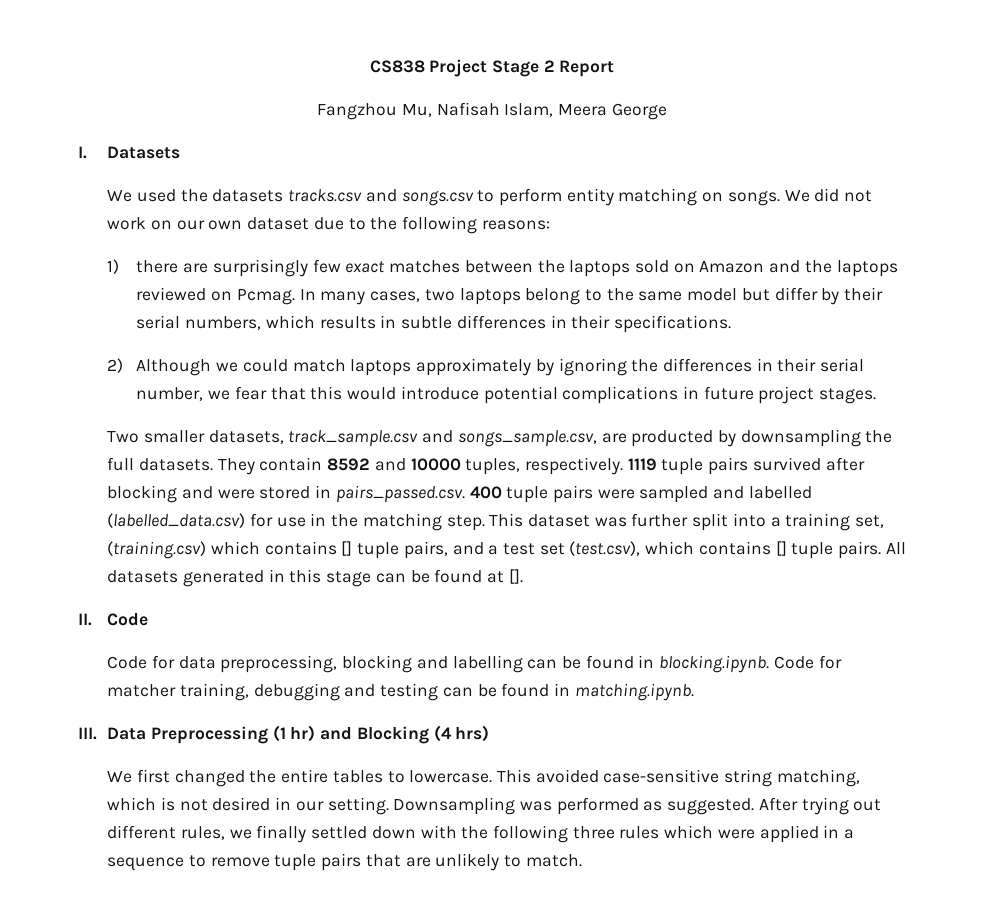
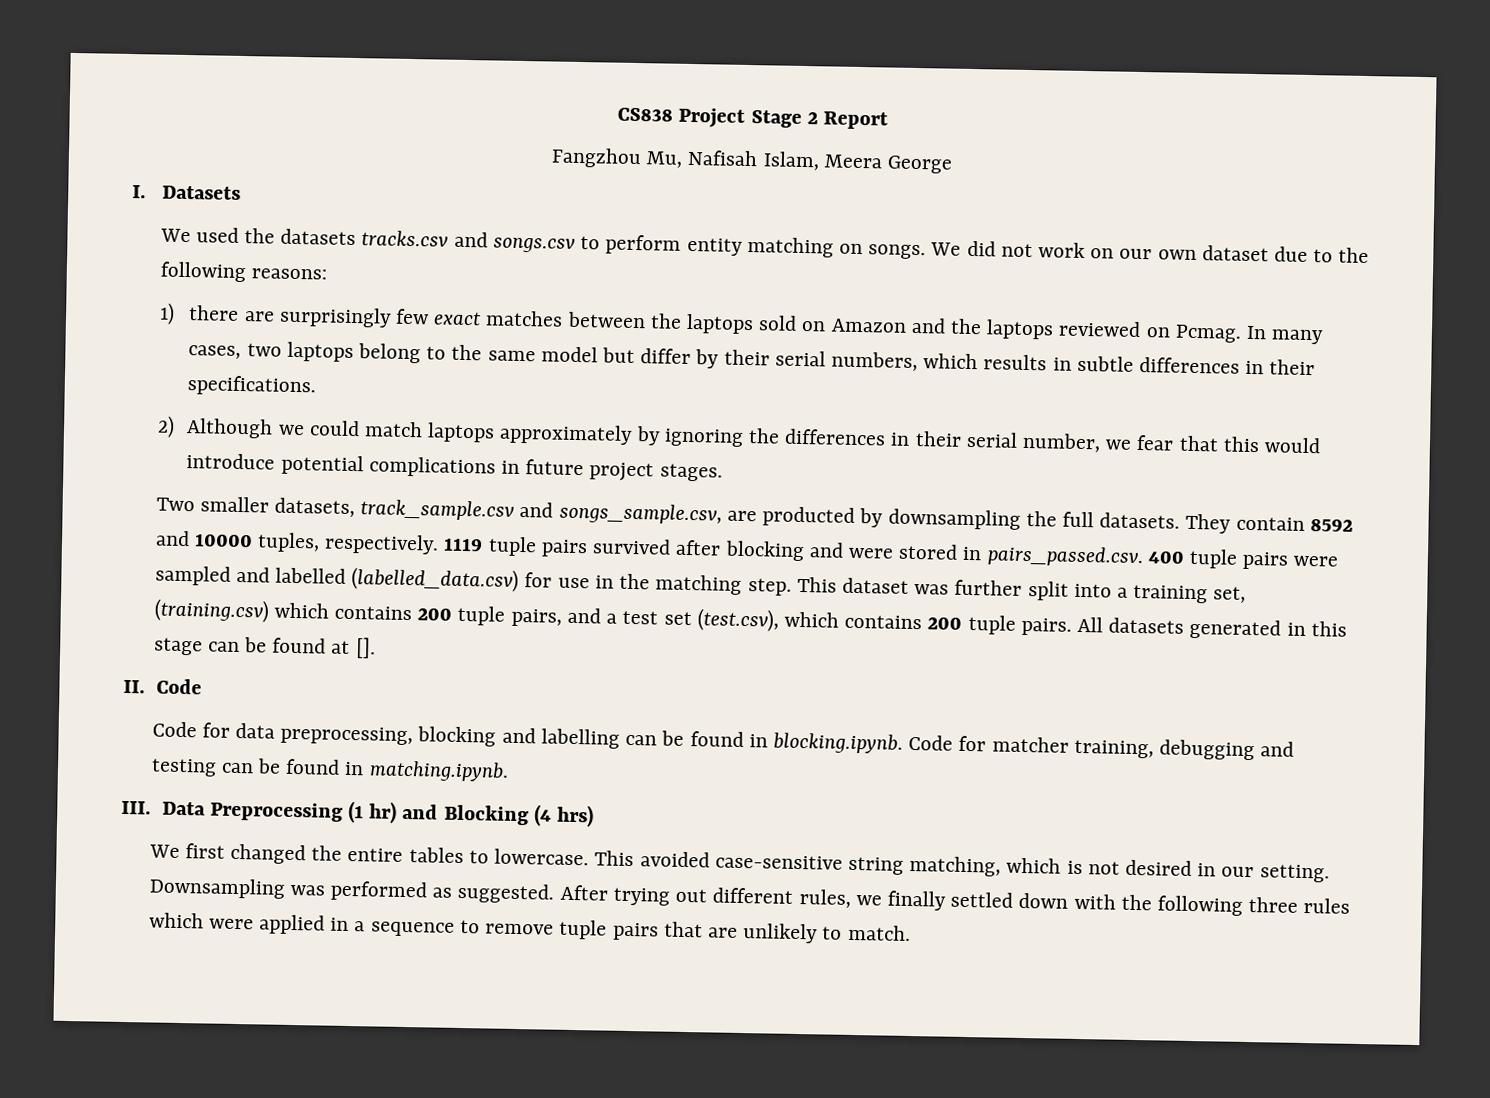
- This dataset was further split into a training set, (training.csv) which contains [] tuple pairs, and a test set (test.csv), which contains [] tuple pairs.
+ This dataset was further split into a training set, (training.csv) which contains 200 tuple pairs, and a test set (test.csv), which contains 200 tuple pairs.

